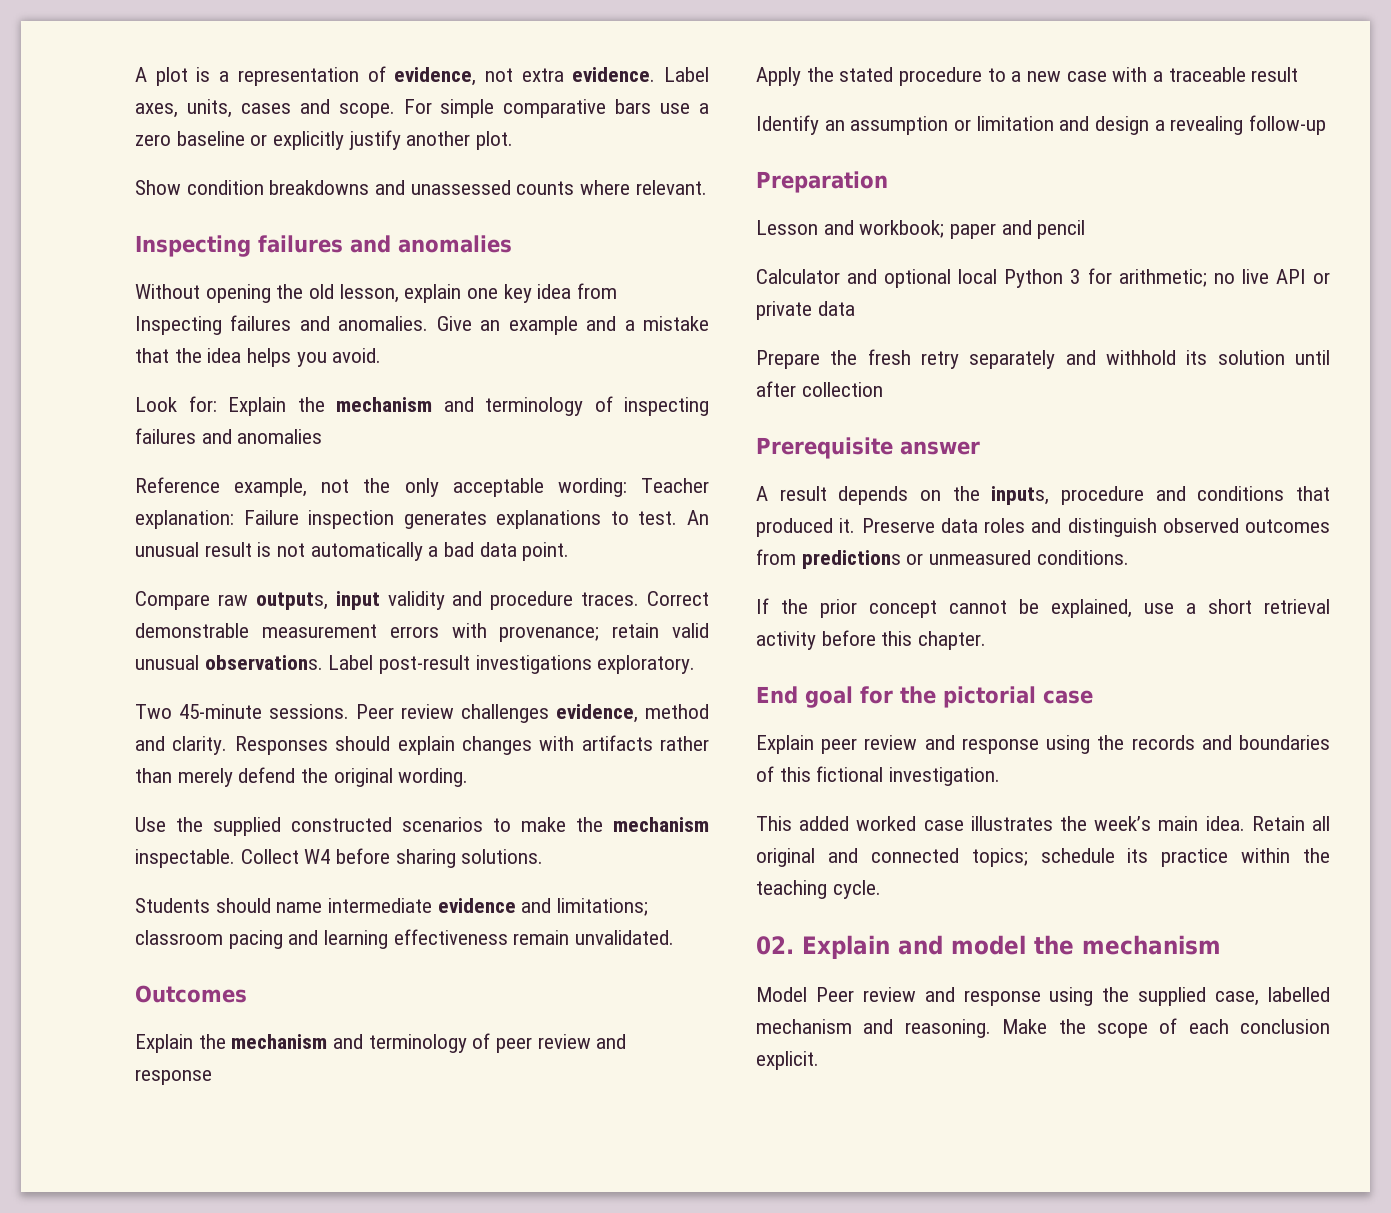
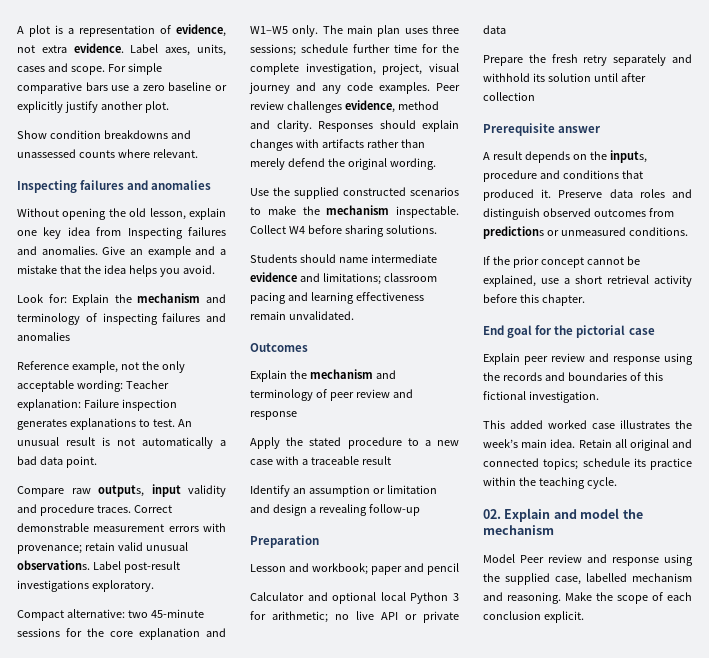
- Two 45-minute sessions.
+ Compact alternative: two 45-minute sessions for the core explanation and W1–W5 only. The main plan uses three sessions; schedule further time for the complete investigation, project, visual journey and any code examples.

